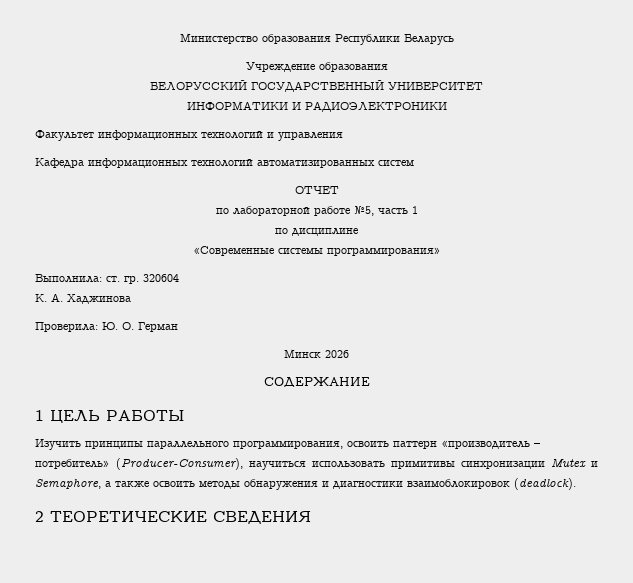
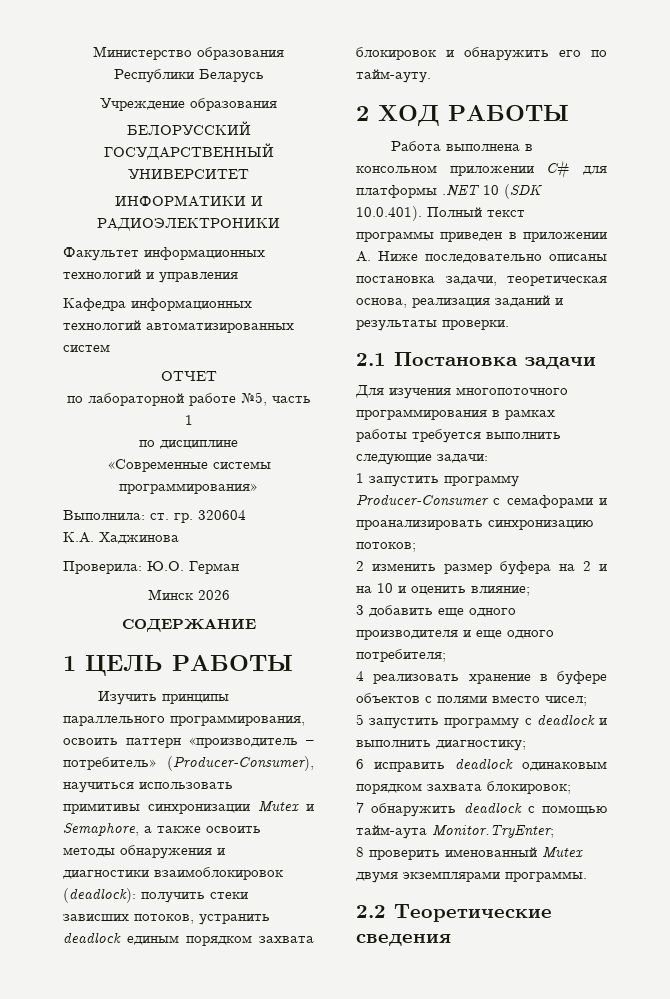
- К. А. Хаджинова
+ К.А. Хаджинова
- Проверила: Ю. О. Герман
+ Проверила: Ю.О. Герман
- Изучить принципы параллельного программирования, освоить паттерн «производитель – потребитель» (Producer-Consumer), научиться использовать примитивы синхронизации Mutex и Semaphore, а также освоить методы обнаружения и диагностики взаимоблокировок (deadlock).
- 2 ТЕОРЕТИЧЕСКИЕ СВЕДЕНИЯ
+ Изучить принципы параллельного программирования, освоить паттерн «производитель – потребитель» (Producer-Consumer), научиться использовать примитивы синхронизации Mutex и Semaphore, а также освоить методы обнаружения и диагностики взаимоблокировок (deadlock): получить стеки зависших потоков, устранить deadlock единым порядком захвата блокировок и обнаружить его по тайм-ауту.
+ 2 ХОД РАБОТЫ
+ Работа выполнена в консольном приложении C# для платформы .NET 10 (SDK 10.0.401). Полный текст программы приведен в приложении А. Ниже последовательно описаны постановка задачи, теоретическая основа, реализация заданий и результаты проверки.
+ 2.1 Постановка задачи
+ Для изучения многопоточного программирования в рамках работы требуется выполнить следующие задачи:
+ 1 запустить программу Producer-Consumer с семафорами и проанализировать синхронизацию потоков;
+ 2 изменить размер буфера на 2 и на 10 и оценить влияние;
+ 3 добавить еще одного производителя и еще одного потребителя;
+ 4 реализовать хранение в буфере объектов с полями вместо чисел;
+ 5 запустить программу с deadlock и выполнить диагностику;
+ 6 исправить deadlock одинаковым порядком захвата блокировок;
+ 7 обнаружить deadlock с помощью тайм-аута Monitor.TryEnter;
+ 8 проверить именованный Mutex двумя экземплярами программы.
+ 2.2 Теоретические сведения

